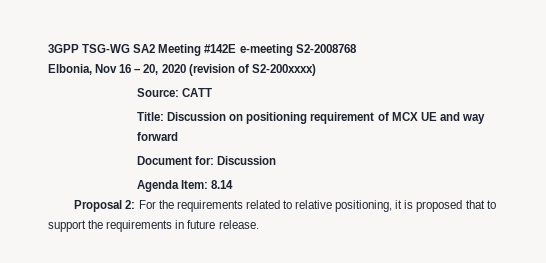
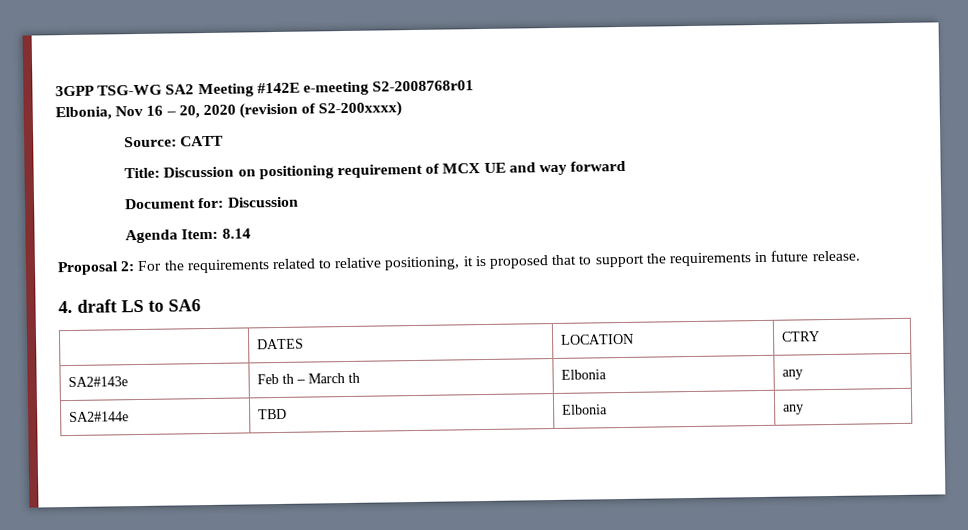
- 3GPP TSG-WG SA2 Meeting #142E e-meeting S2-2008768
+ 3GPP TSG-WG SA2 Meeting #142E e-meeting S2-2008768r01
+ 4. draft LS to SA6
+ | DATES | LOCATION | CTRY
+ SA2#143e | Feb th – March th | Elbonia | any
+ SA2#144e | TBD | Elbonia | any

